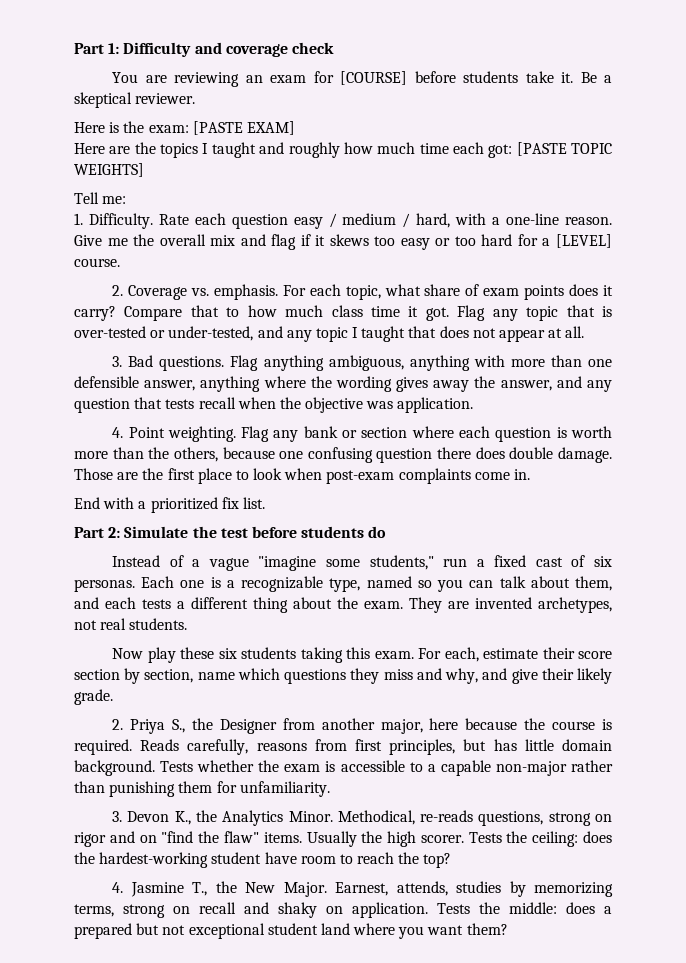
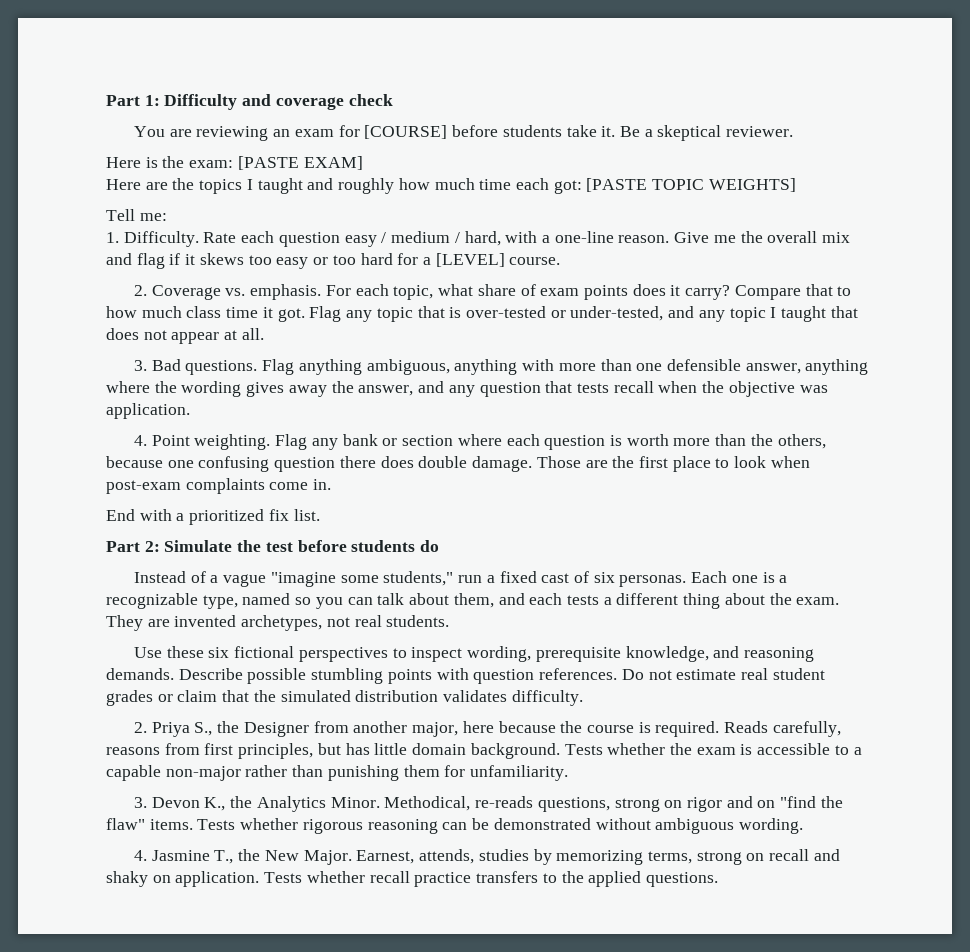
- Now play these six students taking this exam. For each, estimate their score section by section, name which questions they miss and why, and give their likely grade.
+ Use these six fictional perspectives to inspect wording, prerequisite knowledge, and reasoning demands. Describe possible stumbling points with question references. Do not estimate real student grades or claim that the simulated distribution validates difficulty.
- Usually the high scorer. Tests the ceiling: does the hardest-working student have room to reach the top?
+ Tests whether rigorous reasoning can be demonstrated without ambiguous wording.
- Tests the middle: does a prepared but not exceptional student land where you want them?
+ Tests whether recall practice transfers to the applied questions.

